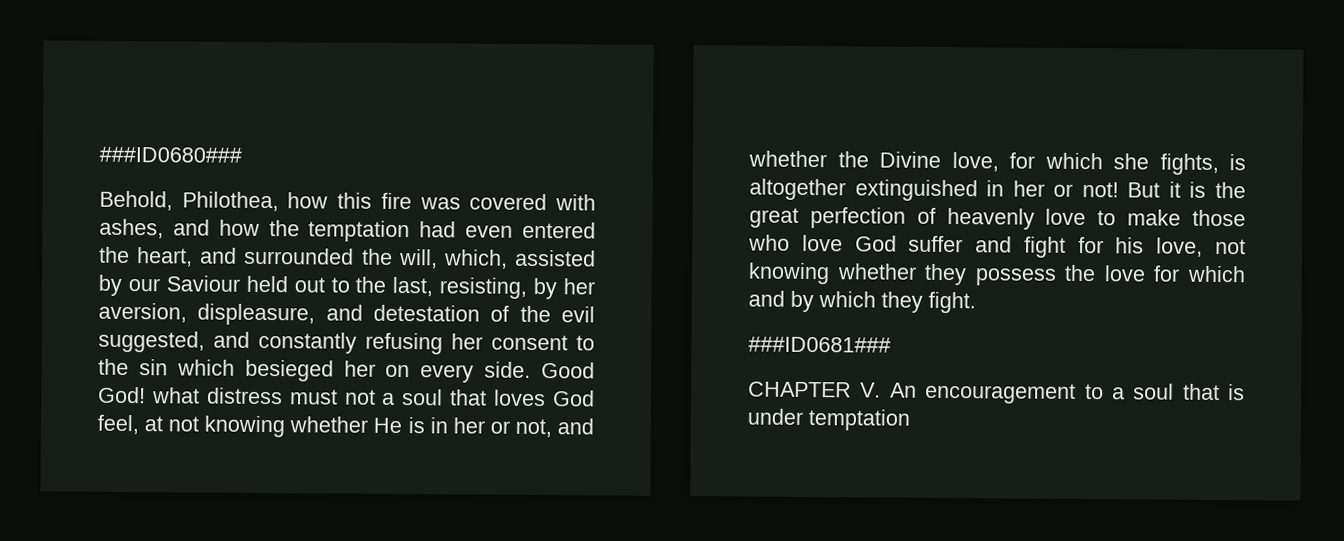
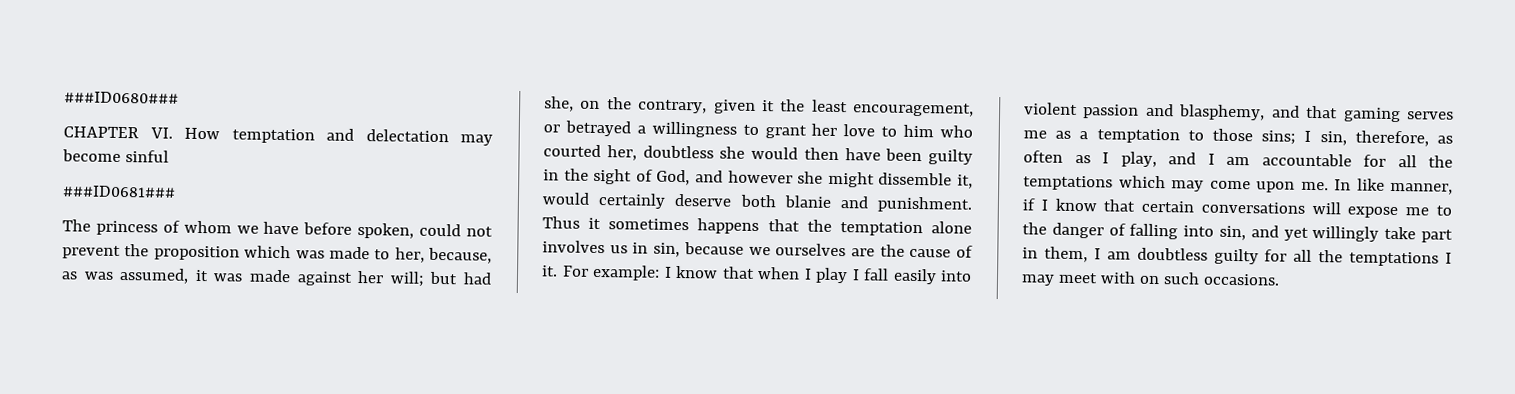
- Behold, Philothea, how this fire was covered with ashes, and how the temptation had even entered the heart, and surrounded the will, which, assisted by our Saviour held out to the last, resisting, by her aversion, displeasure, and detestation of the evil suggested, and constantly refusing her consent to the sin which besieged her on every side. Good God! what distress must not a soul that loves God feel, at not knowing whether He is in her or not, and whether the Divine love, for which she fights, is altogether extinguished in her or not! But it is the great perfection of heavenly love to make those who love God suffer and fight for his love, not knowing whether they possess the love for which and by which they fight.
+ CHAPTER VI. How temptation and delectation may become sinful
  ###ID0681###
- CHAPTER V. An encouragement to a soul that is under temptation
+ The princess of whom we have before spoken, could not prevent the proposition which was made to her, because, as was assumed, it was made against her will; but had she, on the contrary, given it the least encouragement, or betrayed a willingness to grant her love to him who courted her, doubtless she would then have been guilty in the sight of God, and however she might dissemble it, would certainly deserve both blanie and punishment. Thus it sometimes happens that the temptation alone involves us in sin, because we ourselves are the cause of it. For example: I know that when I play I fall easily into violent passion and blasphemy, and that gaming serves me as a temptation to those sins; I sin, therefore, as often as I play, and I am accountable for all the temptations which may come upon me. In like manner, if I know that certain conversations will expose me to the danger of falling into sin, and yet willingly take part in them, I am doubtless guilty for all the temptations I may meet with on such occasions.

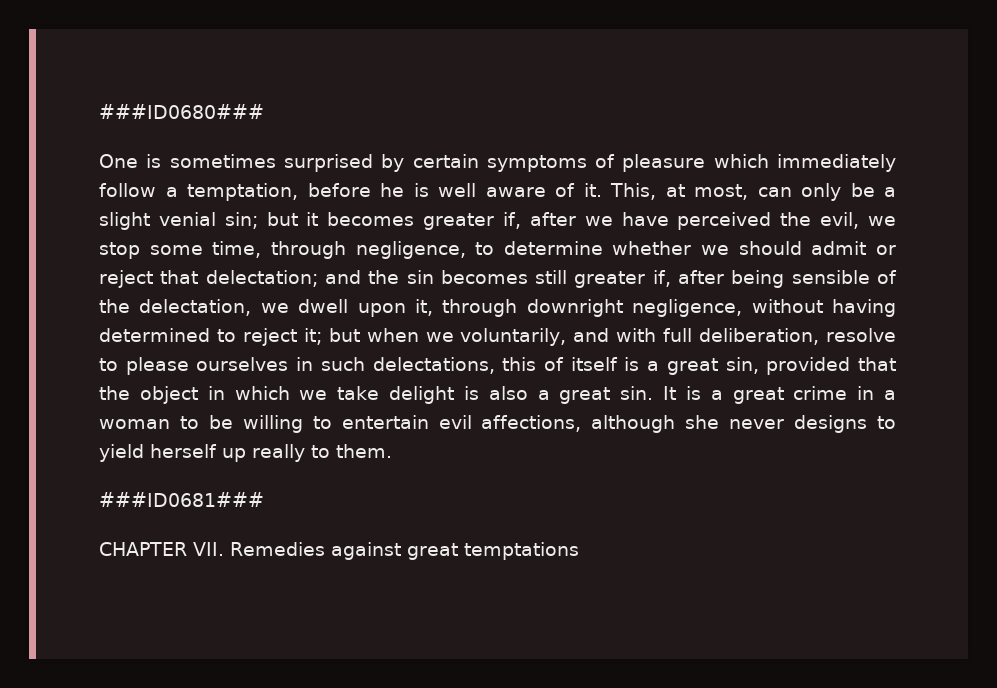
- CHAPTER VI. How temptation and delectation may become sinful
+ One is sometimes surprised by certain symptoms of pleasure which immediately follow a temptation, before he is well aware of it. This, at most, can only be a slight venial sin; but it becomes greater if, after we have perceived the evil, we stop some time, through negligence, to determine whether we should admit or reject that delectation; and the sin becomes still greater if, after being sensible of the delectation, we dwell upon it, through downright negligence, without having determined to reject it; but when we voluntarily, and with full deliberation, resolve to please ourselves in such delectations, this of itself is a great sin, provided that the object in which we take delight is also a great sin. It is a great crime in a woman to be willing to entertain evil affections, although she never designs to yield herself up really to them.
  ###ID0681###
- The princess of whom we have before spoken, could not prevent the proposition which was made to her, because, as was assumed, it was made against her will; but had she, on the contrary, given it the least encouragement, or betrayed a willingness to grant her love to him who courted her, doubtless she would then have been guilty in the sight of God, and however she might dissemble it, would certainly deserve both blanie and punishment. Thus it sometimes happens that the temptation alone involves us in sin, because we ourselves are the cause of it. For example: I know that when I play I fall easily into violent passion and blasphemy, and that gaming serves me as a temptation to those sins; I sin, therefore, as often as I play, and I am accountable for all the temptations which may come upon me. In like manner, if I know that certain conversations will expose me to the danger of falling into sin, and yet willingly take part in them, I am doubtless guilty for all the temptations I may meet with on such occasions.
+ CHAPTER VII. Remedies against great temptations

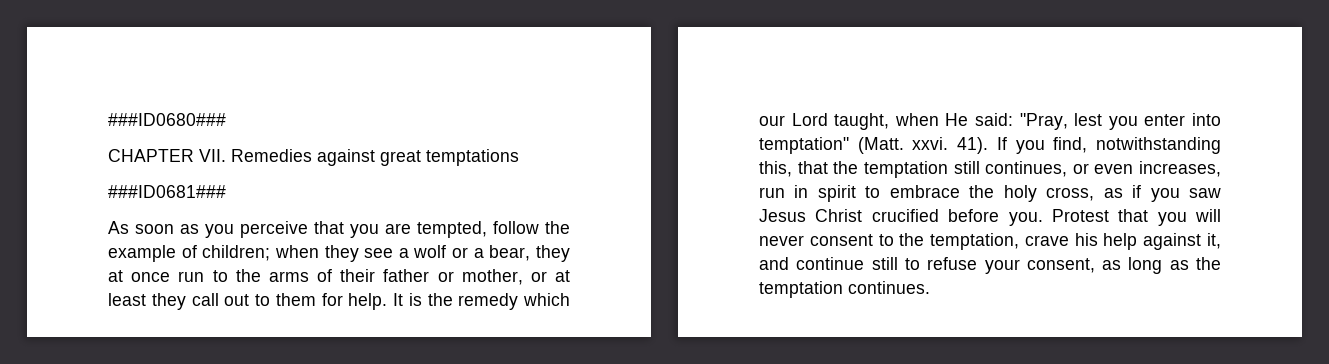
- One is sometimes surprised by certain symptoms of pleasure which immediately follow a temptation, before he is well aware of it. This, at most, can only be a slight venial sin; but it becomes greater if, after we have perceived the evil, we stop some time, through negligence, to determine whether we should admit or reject that delectation; and the sin becomes still greater if, after being sensible of the delectation, we dwell upon it, through downright negligence, without having determined to reject it; but when we voluntarily, and with full deliberation, resolve to please ourselves in such delectations, this of itself is a great sin, provided that the object in which we take delight is also a great sin. It is a great crime in a woman to be willing to entertain evil affections, although she never designs to yield herself up really to them.
- ###ID0681###
+ ###ID0681###
+ As soon as you perceive that you are tempted, follow the example of children; when they see a wolf or a bear, they at once run to the arms of their father or mother, or at least they call out to them for help. It is the remedy which our Lord taught, when He said: "Pray, lest you enter into temptation" (Matt. xxvi. 41). If you find, notwithstanding this, that the temptation still continues, or even increases, run in spirit to embrace the holy cross, as if you saw Jesus Christ crucified before you. Protest that you will never consent to the temptation, crave his help against it, and continue still to refuse your consent, as long as the temptation continues.

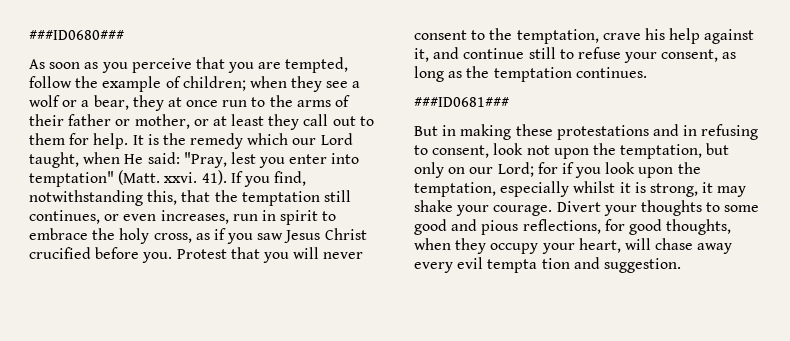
- CHAPTER VII. Remedies against great temptations
- ###ID0681###
+ ###ID0681###
+ But in making these protestations and in refusing to consent, look not upon the temptation, but only on our Lord; for if you look upon the temptation, especially whilst it is strong, it may shake your courage. Divert your thoughts to some good and pious reflections, for good thoughts, when they occupy your heart, will chase away every evil tempta tion and suggestion.

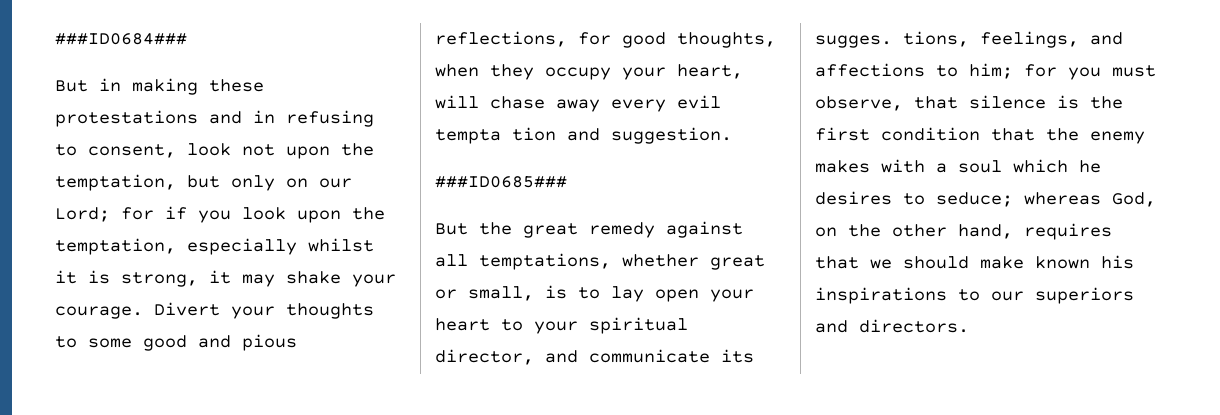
- ###ID0680###
- As soon as you perceive that you are tempted, follow the example of children; when they see a wolf or a bear, they at once run to the arms of their father or mother, or at least they call out to them for help. It is the remedy which our Lord taught, when He said: "Pray, lest you enter into temptation" (Matt. xxvi. 41). If you find, notwithstanding this, that the temptation still continues, or even increases, run in spirit to embrace the holy cross, as if you saw Jesus Christ crucified before you. Protest that you will never consent to the temptation, crave his help against it, and continue still to refuse your consent, as long as the temptation continues.
- ###ID0681###
+ ###ID0684###
+ ###ID0685###
+ But the great remedy against all temptations, whether great or small, is to lay open your heart to your spiritual director, and communicate its sugges. tions, feelings, and affections to him; for you must observe, that silence is the first condition that the enemy makes with a soul which he desires to seduce; whereas God, on the other hand, requires that we should make known his inspirations to our superiors and directors.

